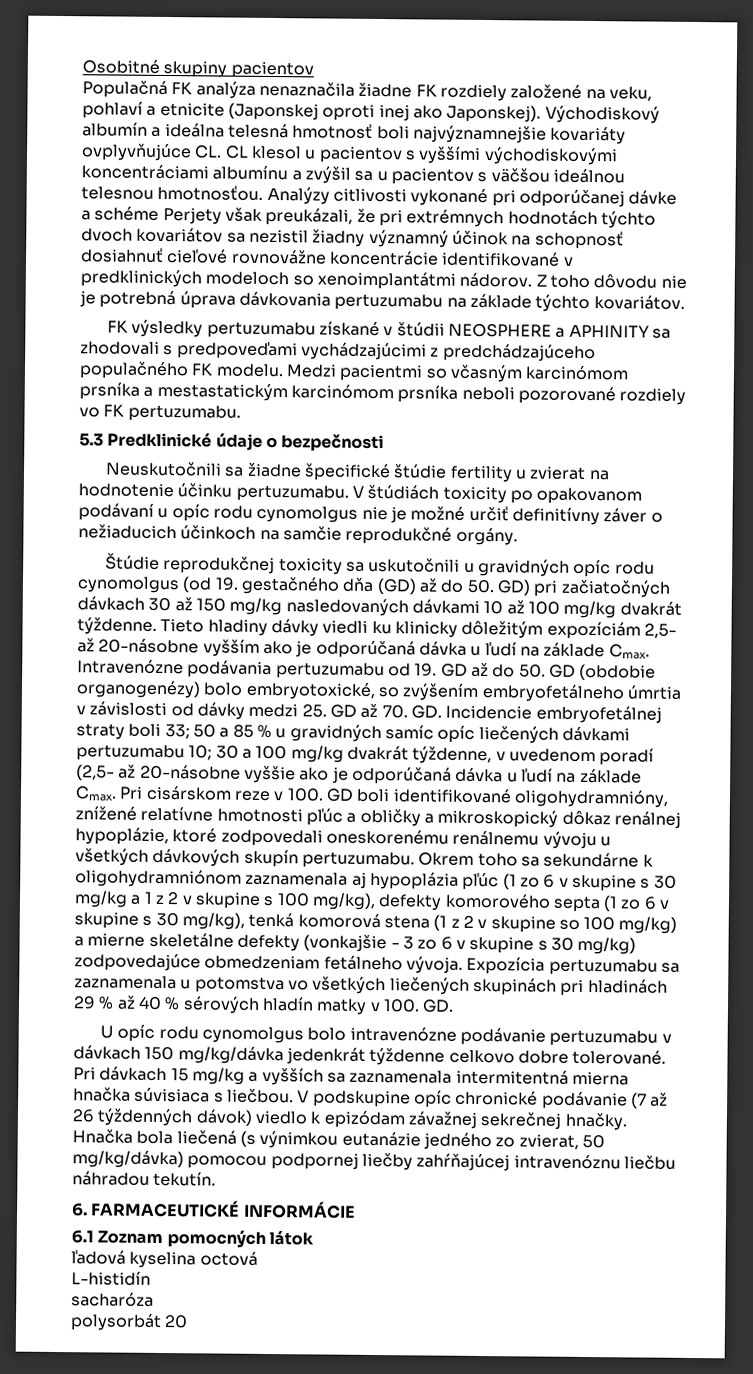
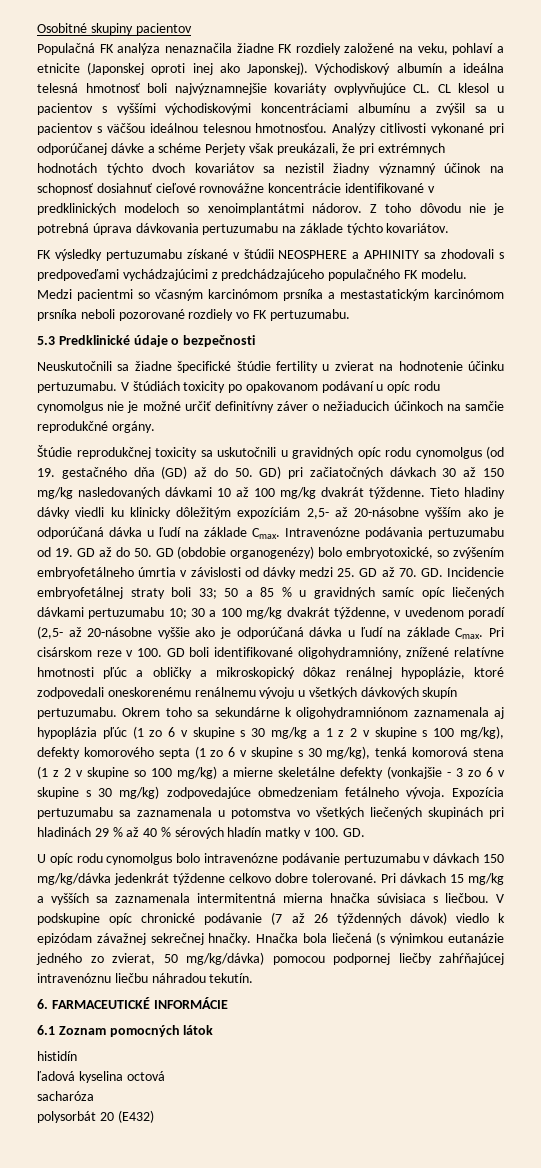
+ histidín
- L-histidín
- polysorbát 20
+ polysorbát 20 (E432)

